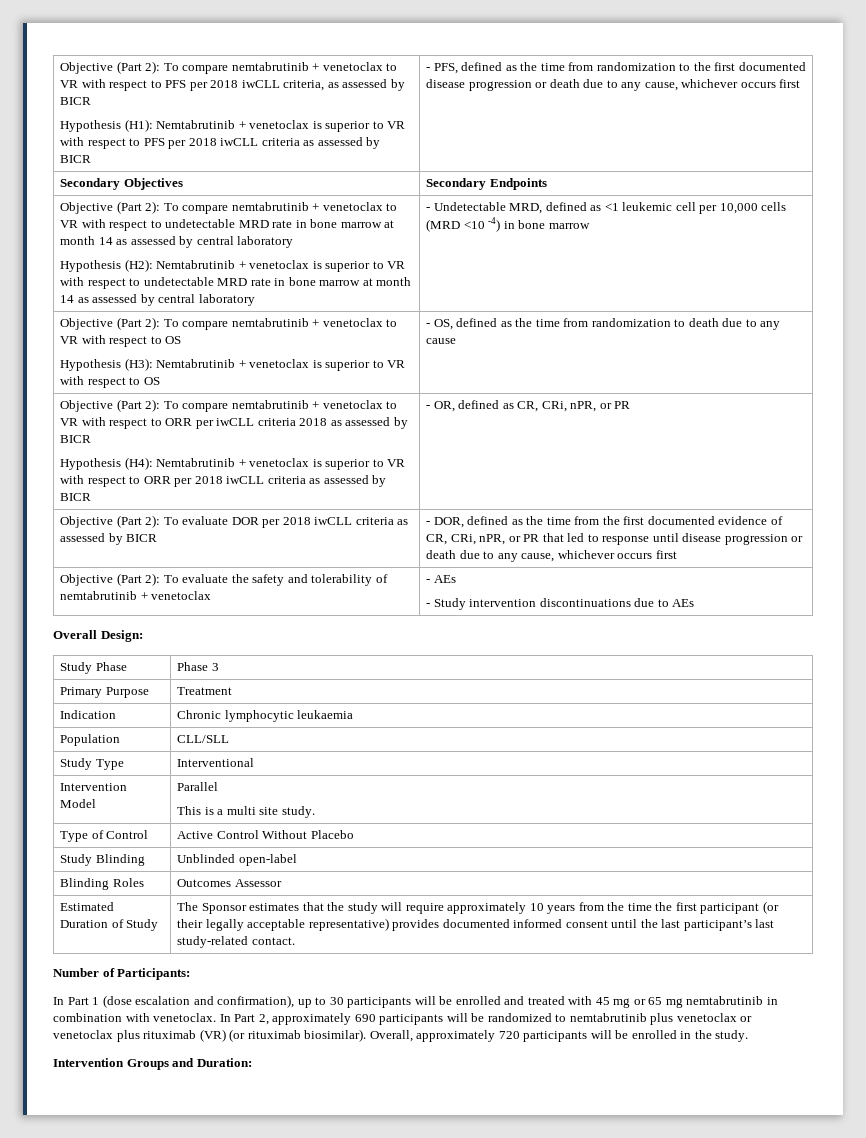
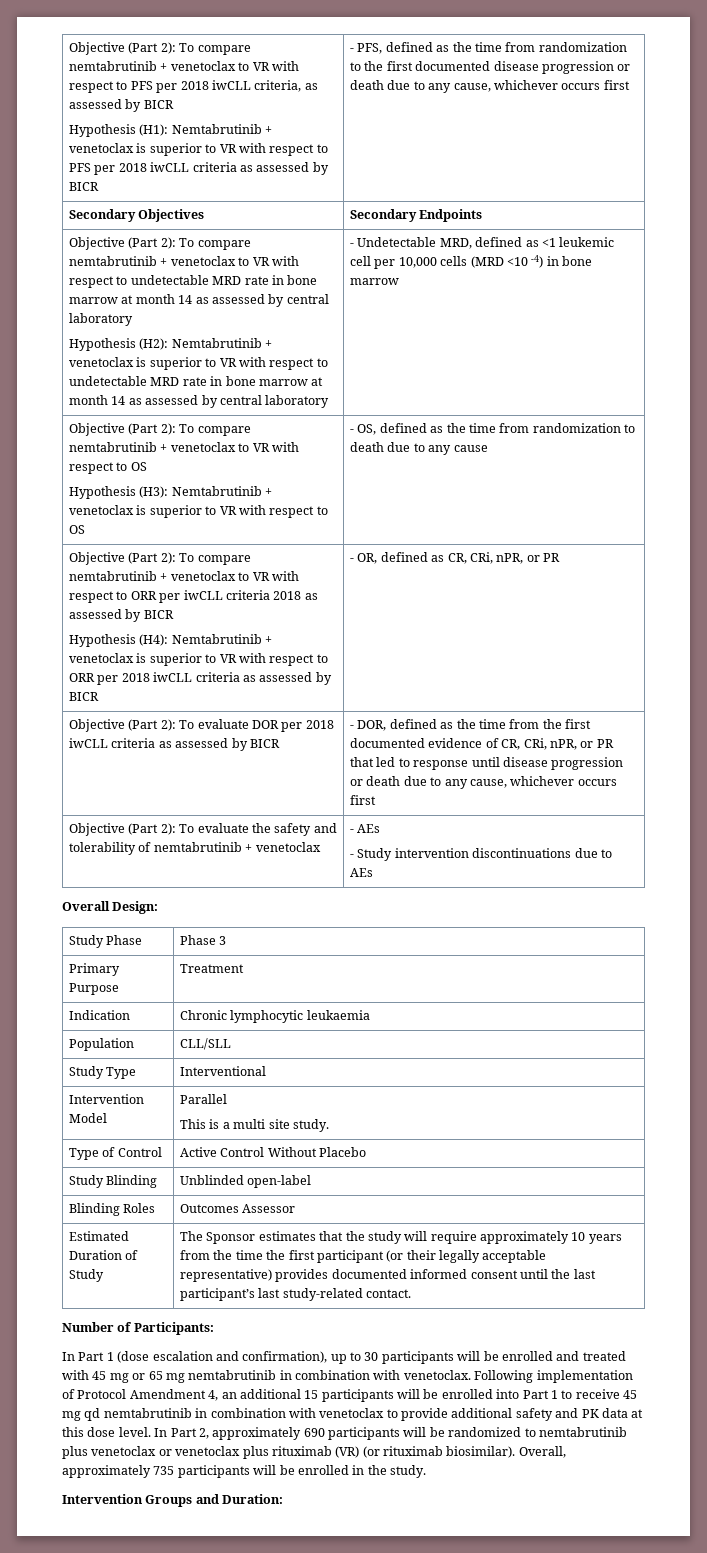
+ Following implementation of Protocol Amendment 4, an additional 15 participants will be enrolled into Part 1 to receive 45 mg qd nemtabrutinib in combination with venetoclax to provide additional safety and PK data at this dose level.
- Overall, approximately 720 participants will be enrolled in the study.
+ Overall, approximately 735 participants will be enrolled in the study.

